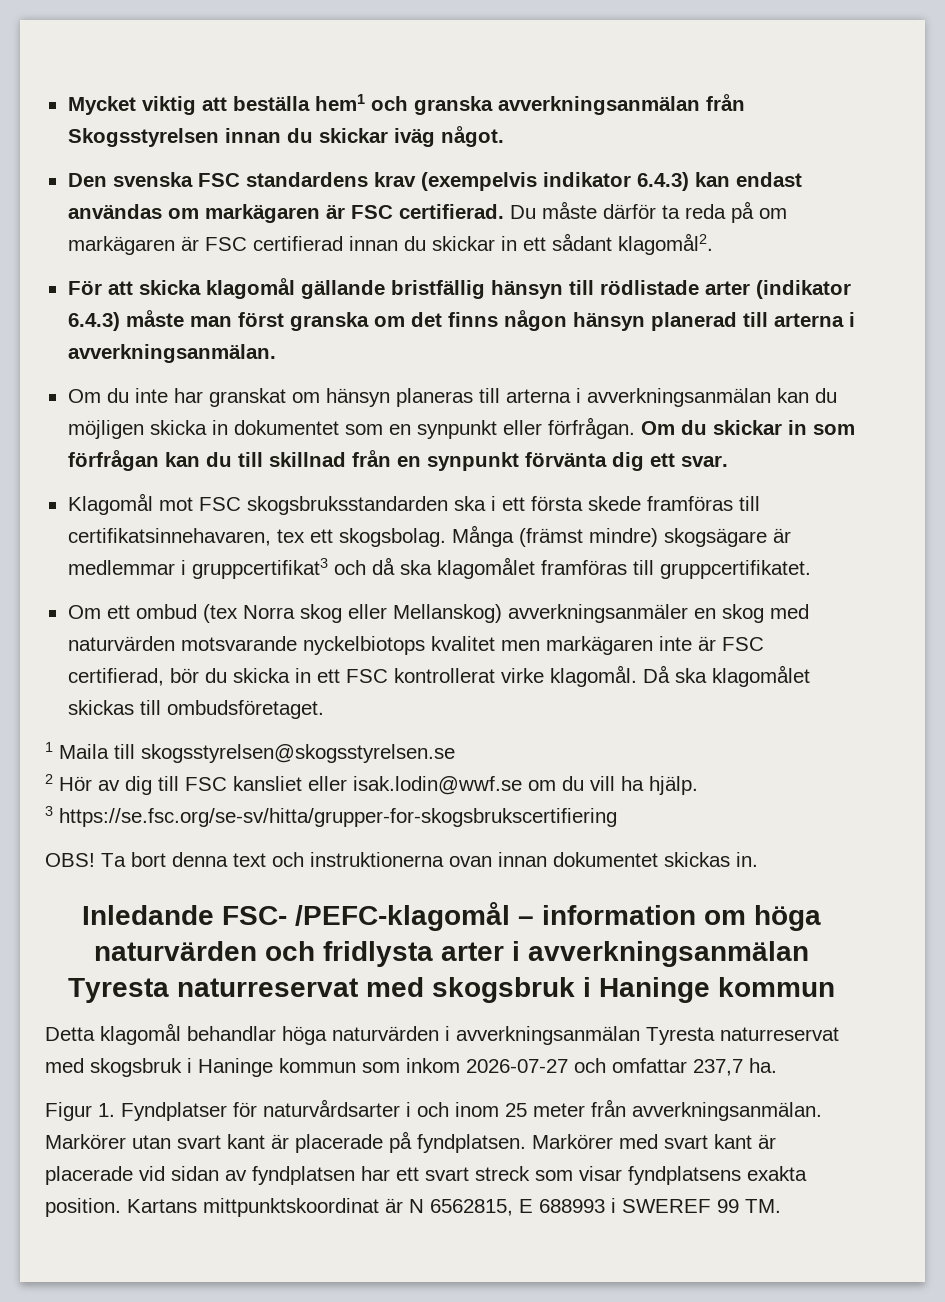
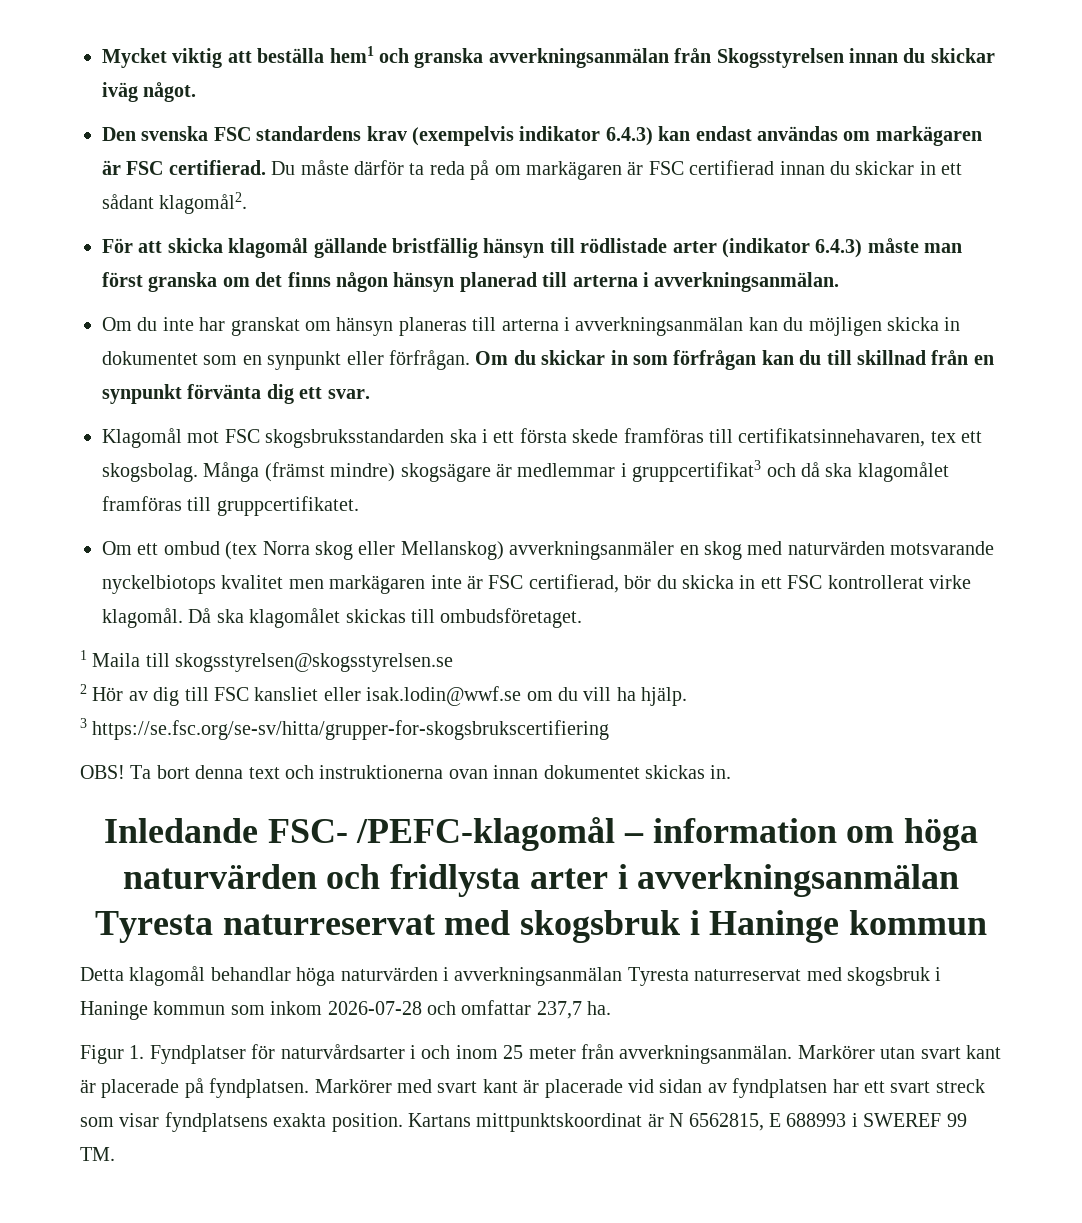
- Detta klagomål behandlar höga naturvärden i avverkningsanmälan Tyresta naturreservat med skogsbruk i Haninge kommun som inkom 2026-07-27 och omfattar 237,7 ha.
+ Detta klagomål behandlar höga naturvärden i avverkningsanmälan Tyresta naturreservat med skogsbruk i Haninge kommun som inkom 2026-07-28 och omfattar 237,7 ha.

